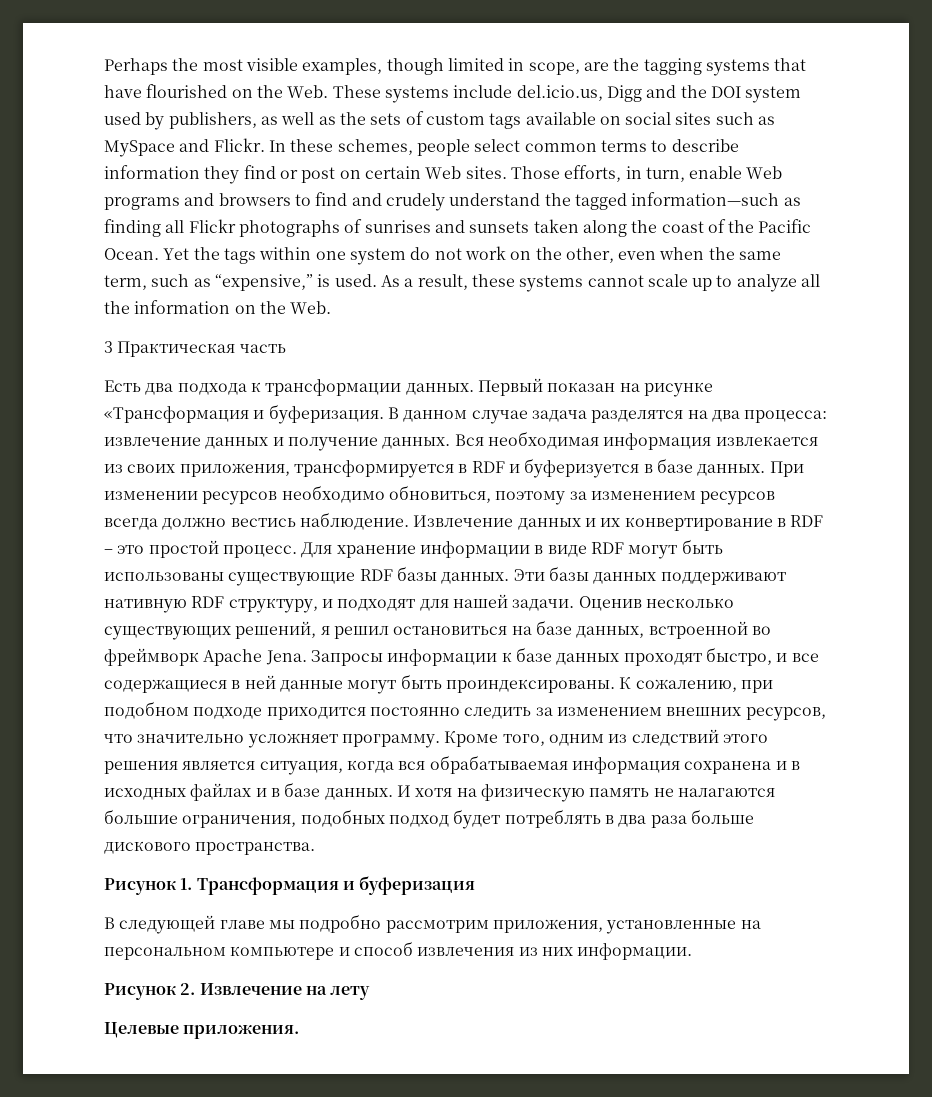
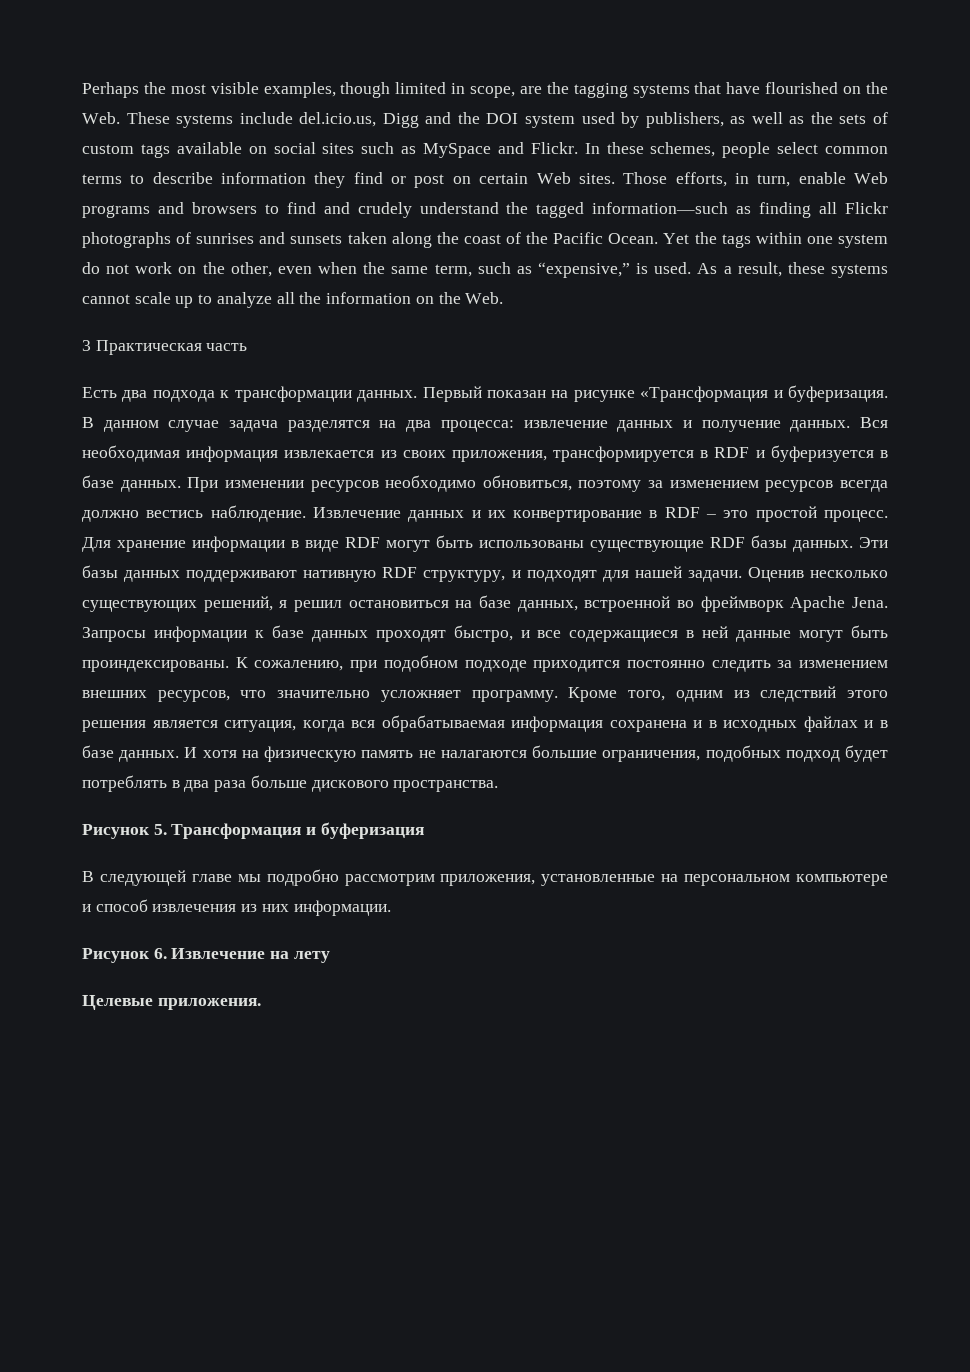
- Рисунок 1. Трансформация и буферизация
+ Рисунок 5. Трансформация и буферизация
- Рисунок 2. Извлечение на лету
+ Рисунок 6. Извлечение на лету

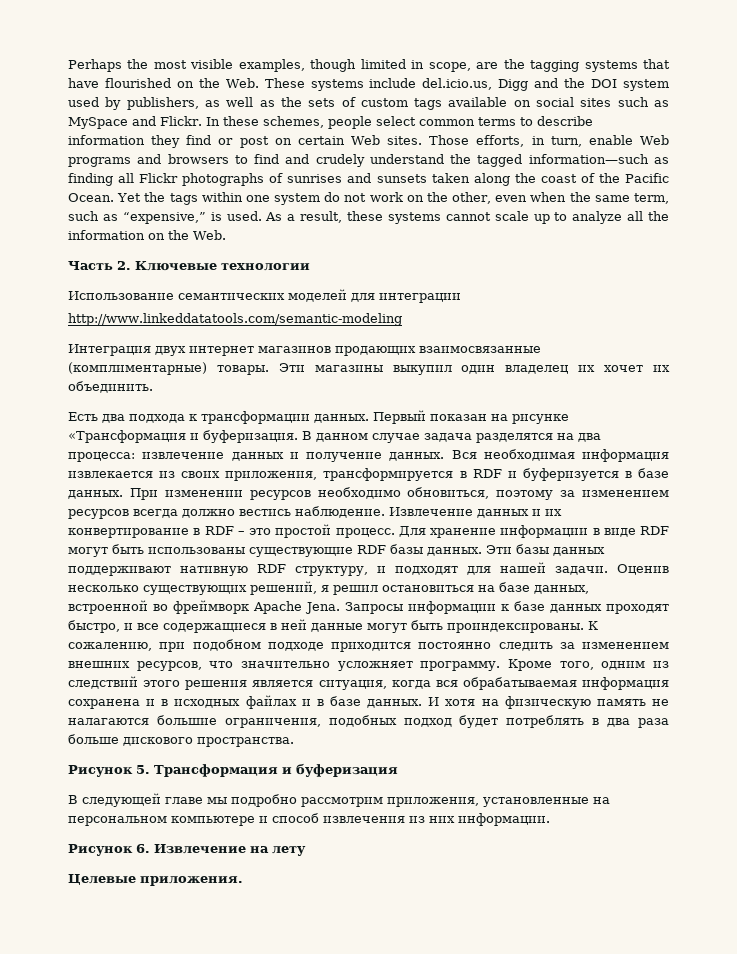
- 3 Практическая часть
+ Часть 2. Ключевые технологии
+ Использование семантических моделей для интеграции
+ http://www.linkeddatatools.com/semantic-modeling
+ Интеграция двух интернет магазинов продающих взаимосвязанные (комплиментарные) товары. Эти магазины выкупил один владелец их хочет их объединить.

